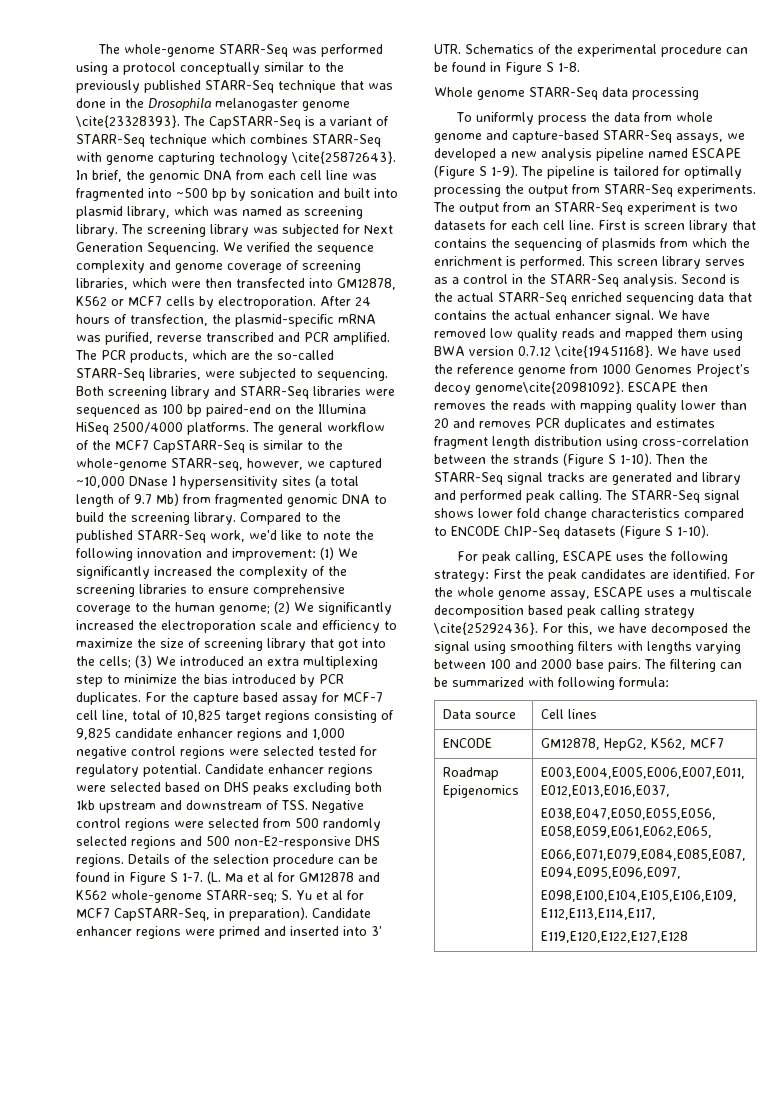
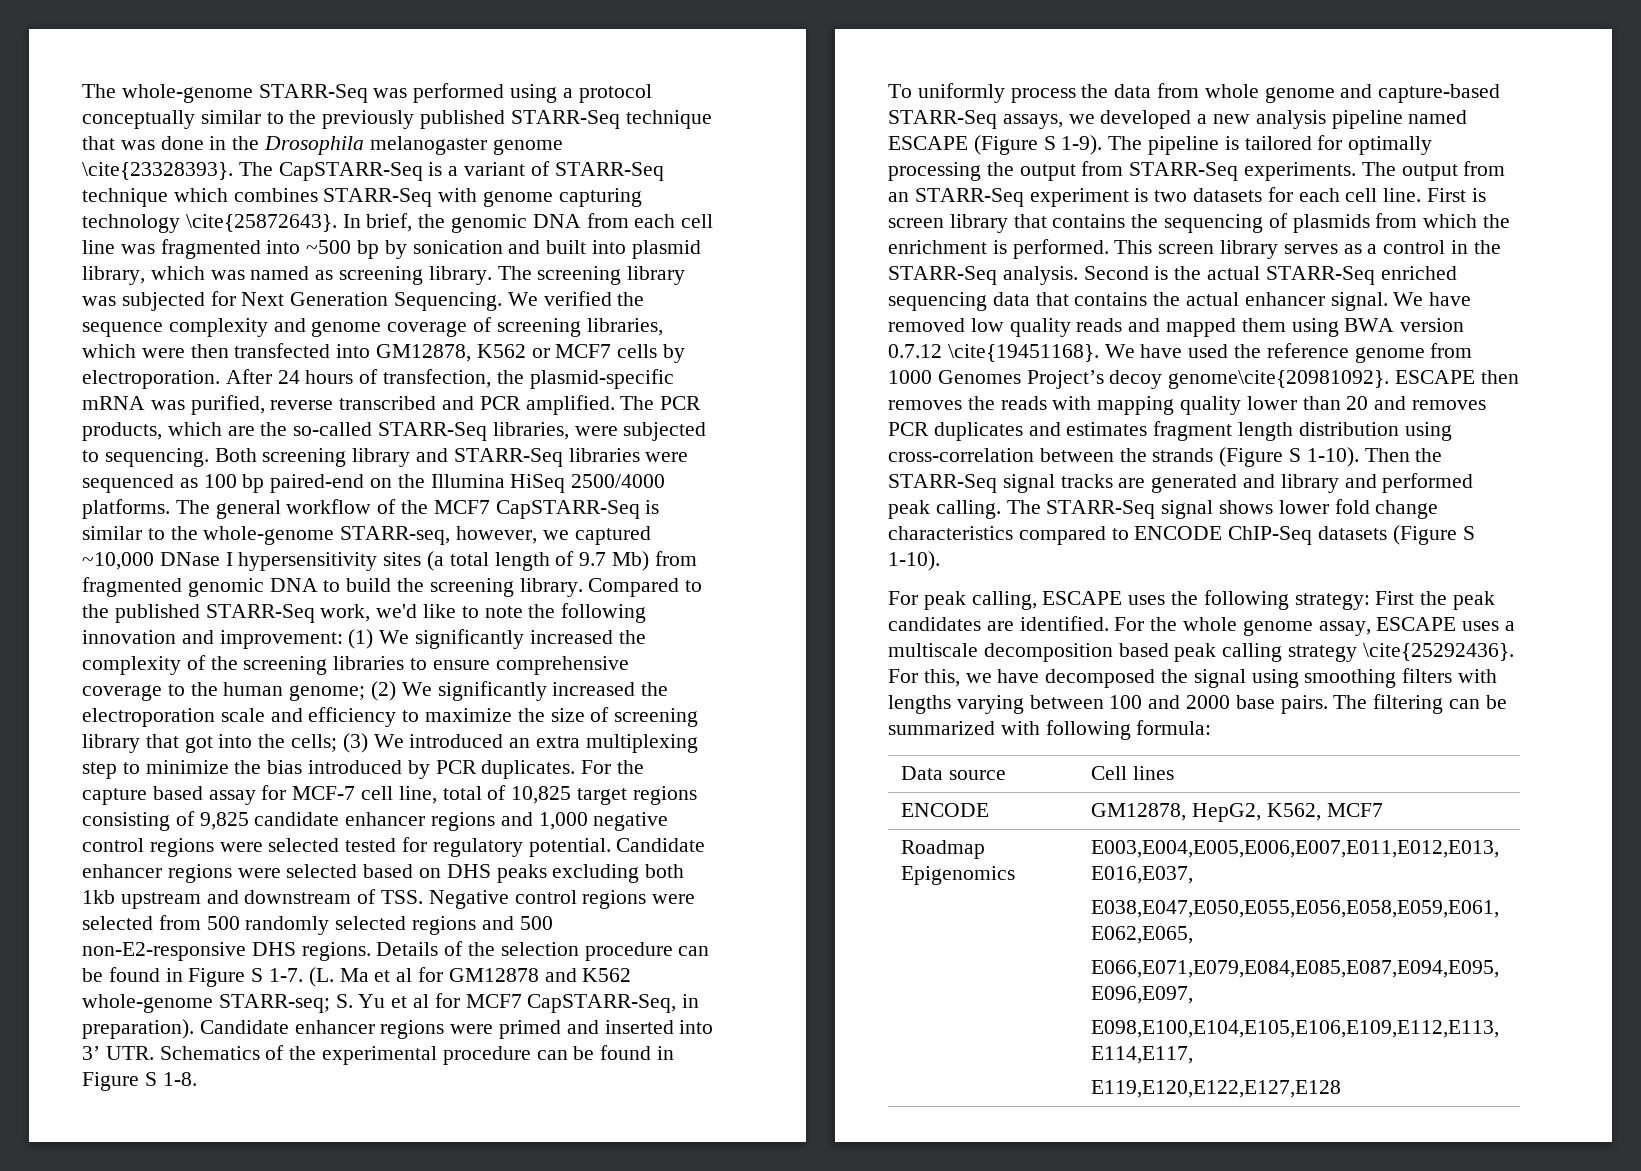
- Whole genome STARR-Seq data processing

